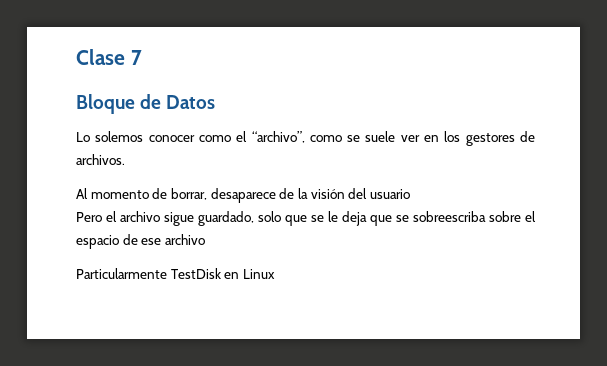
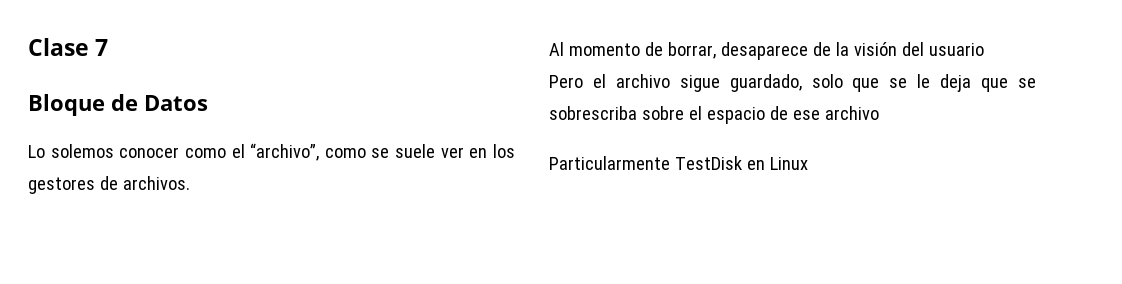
- Pero el archivo sigue guardado, solo que se le deja que se sobreescriba sobre el espacio de ese archivo
+ Pero el archivo sigue guardado, solo que se le deja que se sobrescriba sobre el espacio de ese archivo

